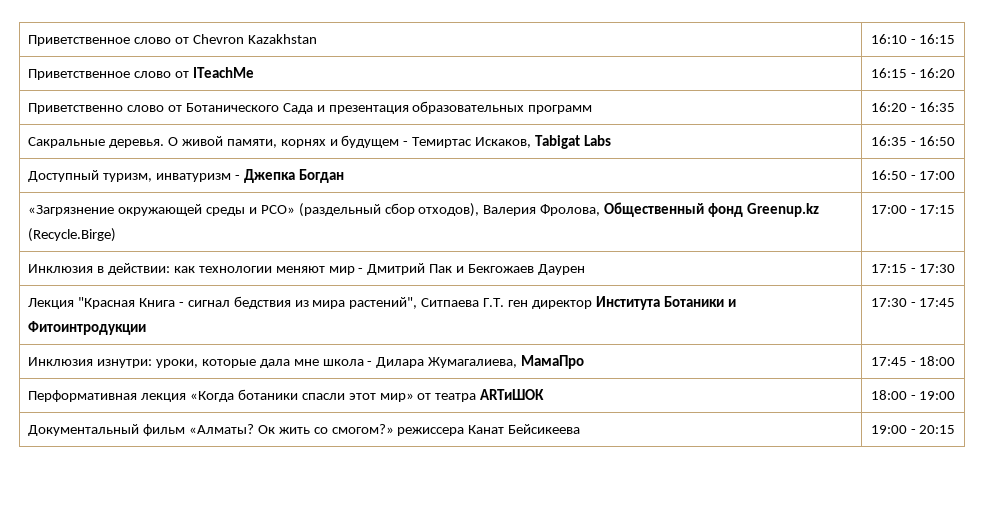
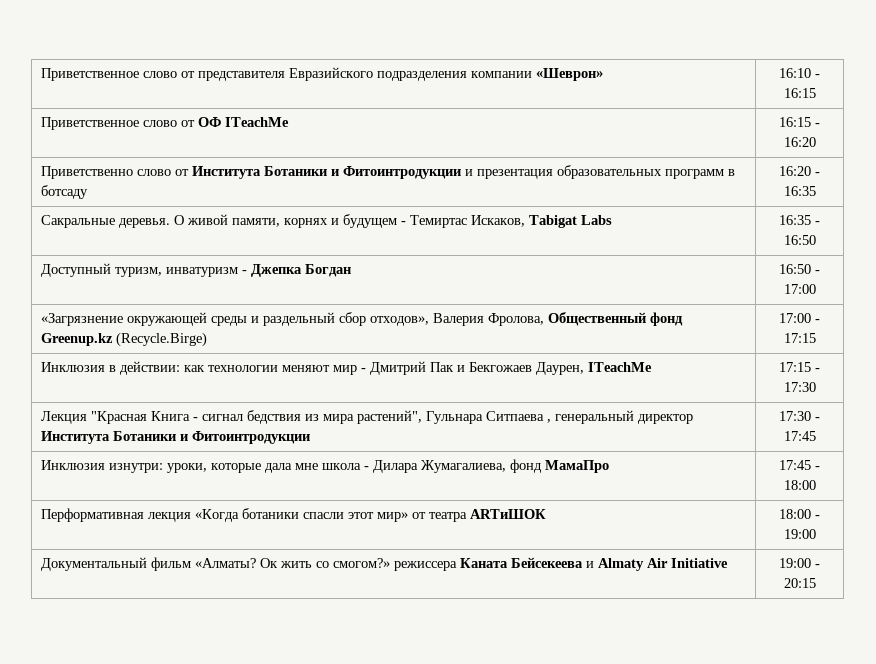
- Приветственное слово от Chevron Kazakhstan | 16:10 - 16:15
+ Приветственное слово от представителя Евразийского подразделения компании «Шеврон» | 16:10 - 16:15
- Приветственное слово от ITeachMe | 16:15 - 16:20
+ Приветственное слово от ОФ ITeachMe | 16:15 - 16:20
- Приветственно слово от Ботанического Сада и презентация образовательных программ | 16:20 - 16:35
+ Приветственно слово от Института Ботаники и Фитоинтродукции и презентация образовательных программ в ботсаду | 16:20 - 16:35
- «Загрязнение окружающей среды и РСО» (раздельный сбор отходов), Валерия Фролова, Общественный фонд Greenup.kz (Recycle.Birge) | 17:00 - 17:15
+ «Загрязнение окружающей среды и раздельный сбор отходов», Валерия Фролова, Общественный фонд Greenup.kz (Recycle.Birge) | 17:00 - 17:15
- Инклюзия в действии: как технологии меняют мир - Дмитрий Пак и Бекгожаев Даурен | 17:15 - 17:30
+ Инклюзия в действии: как технологии меняют мир - Дмитрий Пак и Бекгожаев Даурен, ITeachMe | 17:15 - 17:30
- Лекция "Красная Книга - сигнал бедствия из мира растений", Ситпаева Г.Т. ген директор Института Ботаники и Фитоинтродукции | 17:30 - 17:45
+ Лекция "Красная Книга - сигнал бедствия из мира растений", Гульнара Ситпаева , генеральный директор Института Ботаники и Фитоинтродукции | 17:30 - 17:45
- Инклюзия изнутри: уроки, которые дала мне школа - Дилара Жумагалиева, МамаПро | 17:45 - 18:00
+ Инклюзия изнутри: уроки, которые дала мне школа - Дилара Жумагалиева, фонд МамаПро | 17:45 - 18:00
- Документальный фильм «Алматы? Ок жить со смогом?» режиссера Канат Бейсикеева | 19:00 - 20:15
+ Документальный фильм «Алматы? Ок жить со смогом?» режиссера Каната Бейсекеева и Almaty Air Initiative | 19:00 - 20:15

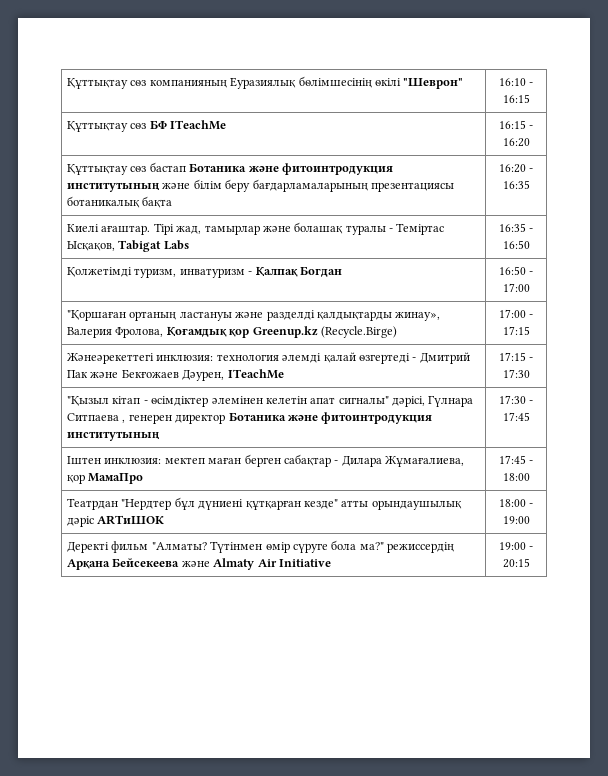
- Приветственное слово от представителя Евразийского подразделения компании «Шеврон» | 16:10 - 16:15
+ Құттықтау сөз компанияның Еуразиялық бөлімшесінің өкілі "Шеврон" | 16:10 - 16:15
- Приветственное слово от ОФ ITeachMe | 16:15 - 16:20
+ Құттықтау сөз БФ ITeachMe | 16:15 - 16:20
- Приветственно слово от Института Ботаники и Фитоинтродукции и презентация образовательных программ в ботсаду | 16:20 - 16:35
- Сакральные деревья. О живой памяти, корнях и будущем - Темиртас Искаков, Tabigat Labs | 16:35 - 16:50
+ Құттықтау сөз бастап Ботаника және фитоинтродукция институтының және білім беру бағдарламаларының презентациясы ботаникалық бақта | 16:20 - 16:35
+ Киелі ағаштар. Тірі жад, тамырлар және болашақ туралы - Теміртас Ысқақов, Tabigat Labs | 16:35 - 16:50
- Доступный туризм, инватуризм - Джепка Богдан | 16:50 - 17:00
+ Қолжетімді туризм, инватуризм - Қалпақ Богдан | 16:50 - 17:00
- «Загрязнение окружающей среды и раздельный сбор отходов», Валерия Фролова, Общественный фонд Greenup.kz (Recycle.Birge) | 17:00 - 17:15
+ "Қоршаған ортаның ластануы және разделді қалдықтарды жинау», Валерия Фролова, Қоғамдық қор Greenup.kz (Recycle.Birge) | 17:00 - 17:15
- Инклюзия в действии: как технологии меняют мир - Дмитрий Пак и Бекгожаев Даурен, ITeachMe | 17:15 - 17:30
- Лекция "Красная Книга - сигнал бедствия из мира растений", Гульнара Ситпаева , генеральный директор Института Ботаники и Фитоинтродукции | 17:30 - 17:45
- Инклюзия изнутри: уроки, которые дала мне школа - Дилара Жумагалиева, фонд МамаПро | 17:45 - 18:00
- Перформативная лекция «Когда ботаники спасли этот мир» от театра ARTиШОК | 18:00 - 19:00
- Документальный фильм «Алматы? Ок жить со смогом?» режиссера Каната Бейсекеева и Almaty Air Initiative | 19:00 - 20:15
+ Жәнеәрекеттегі инклюзия: технология әлемді қалай өзгертеді - Дмитрий Пак және Бекғожаев Дәурен, ITeachMe | 17:15 - 17:30
+ "Қызыл кітап - өсімдіктер әлемінен келетін апат сигналы" дәрісі, Гүлнара Ситпаева , генерен директор Ботаника және фитоинтродукция институтының | 17:30 - 17:45
+ Іштен инклюзия: мектеп маған берген сабақтар - Дилара Жұмағалиева, қор МамаПро | 17:45 - 18:00
+ Театрдан "Нердтер бұл дүниені құтқарған кезде" атты орындаушылық дәріс ARTиШОК | 18:00 - 19:00
+ Деректі фильм "Алматы? Түтінмен өмір сүруге бола ма?" режиссердің Арқана Бейсекеева және Almaty Air Initiative | 19:00 - 20:15

